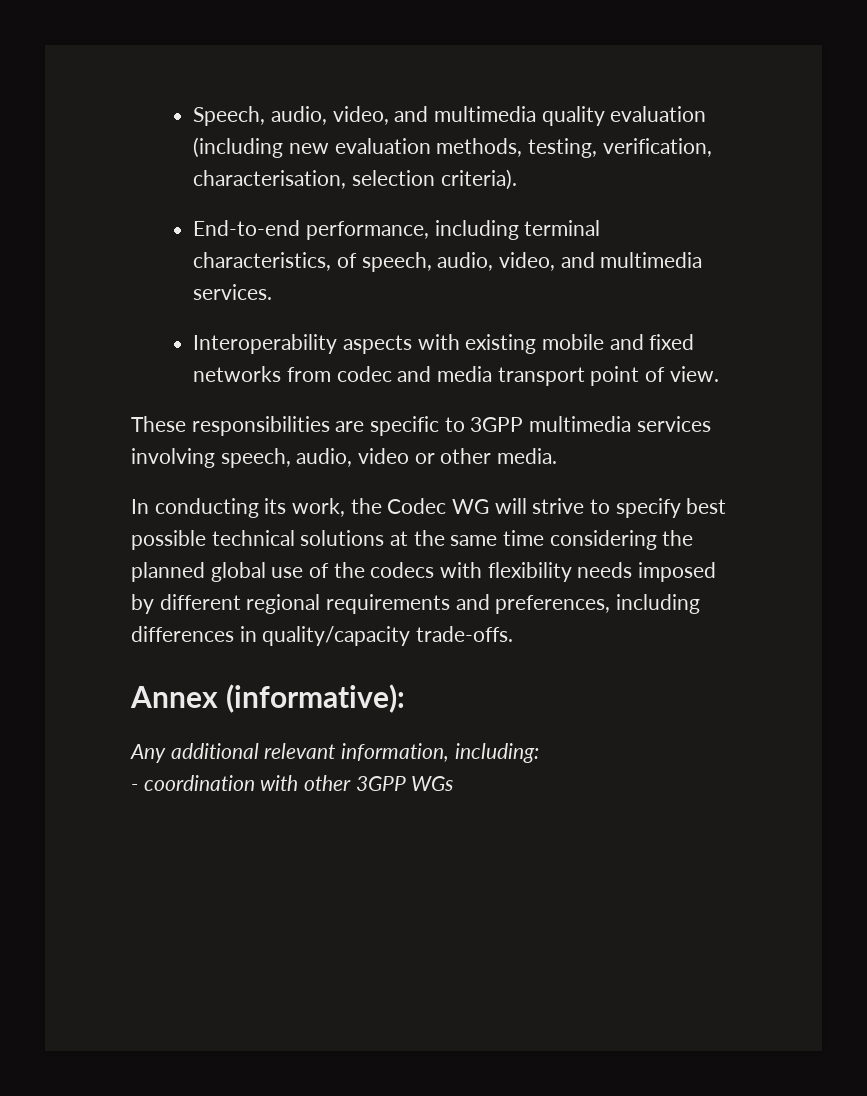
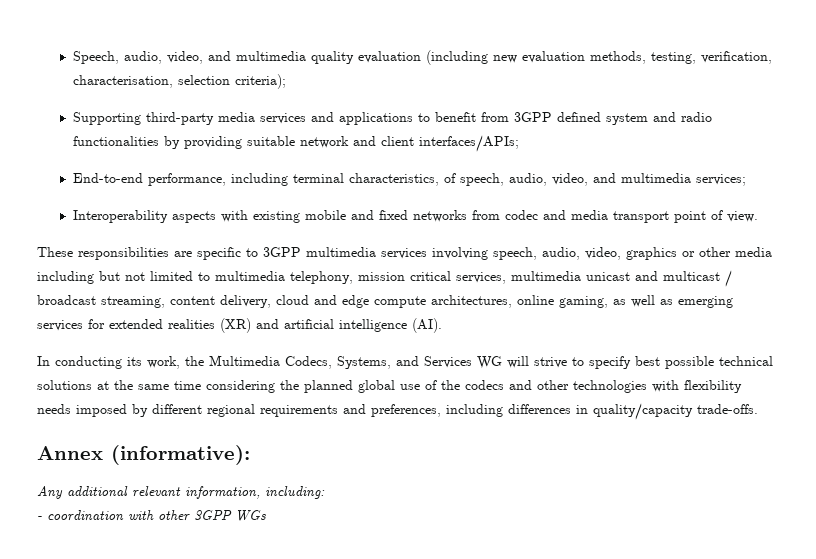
- Speech, audio, video, and multimedia quality evaluation (including new evaluation methods, testing, verification, characterisation, selection criteria).
+ Speech, audio, video, and multimedia quality evaluation (including new evaluation methods, testing, verification, characterisation, selection criteria);
+ Supporting third-party media services and applications to benefit from 3GPP defined system and radio functionalities by providing suitable network and client interfaces/APIs;
- End-to-end performance, including terminal characteristics, of speech, audio, video, and multimedia services.
+ End-to-end performance, including terminal characteristics, of speech, audio, video, and multimedia services;
- These responsibilities are specific to 3GPP multimedia services involving speech, audio, video or other media.
+ These responsibilities are specific to 3GPP multimedia services involving speech, audio, video, graphics or other media including but not limited to multimedia telephony, mission critical services, multimedia unicast and multicast / broadcast streaming, content delivery, cloud and edge compute architectures, online gaming, as well as emerging services for extended realities (XR) and artificial intelligence (AI).
- In conducting its work, the Codec WG will strive to specify best possible technical solutions at the same time considering the planned global use of the codecs with flexibility needs imposed by different regional requirements and preferences, including differences in quality/capacity trade-offs.
+ In conducting its work, the Multimedia Codecs, Systems, and Services WG will strive to specify best possible technical solutions at the same time considering the planned global use of the codecs and other technologies with flexibility needs imposed by different regional requirements and preferences, including differences in quality/capacity trade-offs.

